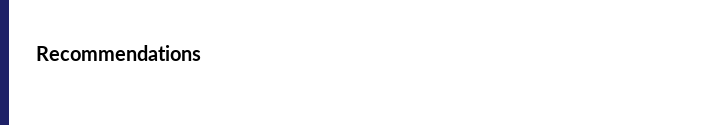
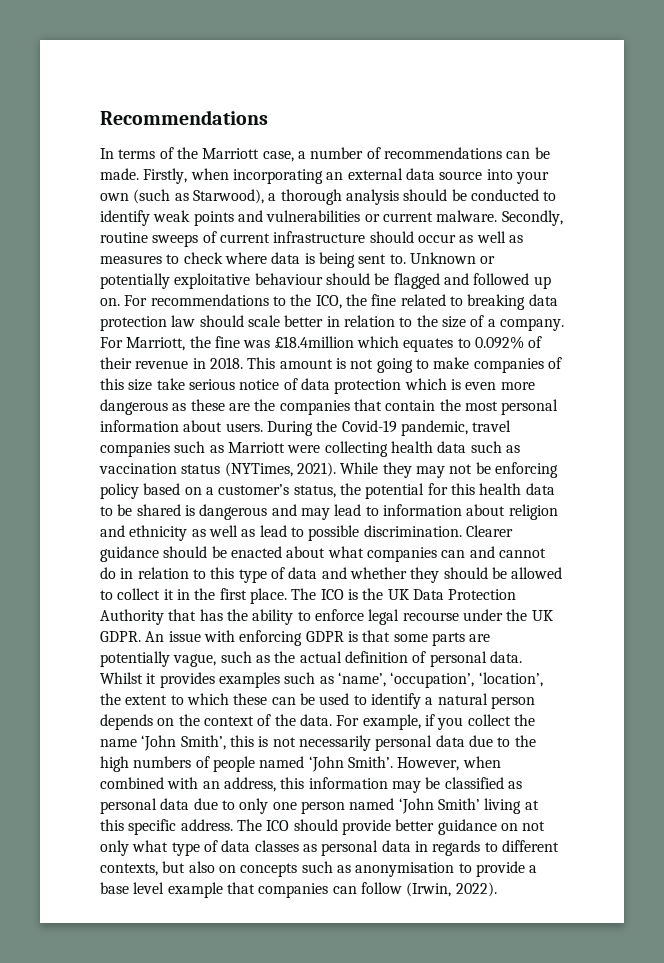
+ In terms of the Marriott case, a number of recommendations can be made. Firstly, when incorporating an external data source into your own (such as Starwood), a thorough analysis should be conducted to identify weak points and vulnerabilities or current malware. Secondly, routine sweeps of current infrastructure should occur as well as measures to check where data is being sent to. Unknown or potentially exploitative behaviour should be flagged and followed up on. For recommendations to the ICO, the fine related to breaking data protection law should scale better in relation to the size of a company. For Marriott, the fine was £18.4million which equates to 0.092% of their revenue in 2018. This amount is not going to make companies of this size take serious notice of data protection which is even more dangerous as these are the companies that contain the most personal information about users. During the Covid-19 pandemic, travel companies such as Marriott were collecting health data such as vaccination status (NYTimes, 2021). While they may not be enforcing policy based on a customer’s status, the potential for this health data to be shared is dangerous and may lead to information about religion and ethnicity as well as lead to possible discrimination. Clearer guidance should be enacted about what companies can and cannot do in relation to this type of data and whether they should be allowed to collect it in the first place. The ICO is the UK Data Protection Authority that has the ability to enforce legal recourse under the UK GDPR. An issue with enforcing GDPR is that some parts are potentially vague, such as the actual definition of personal data. Whilst it provides examples such as ‘name’, ‘occupation’, ‘location’, the extent to which these can be used to identify a natural person depends on the context of the data. For example, if you collect the name ‘John Smith’, this is not necessarily personal data due to the high numbers of people named ‘John Smith’. However, when combined with an address, this information may be classified as personal data due to only one person named ‘John Smith’ living at this specific address. The ICO should provide better guidance on not only what type of data classes as personal data in regards to different contexts, but also on concepts such as anonymisation to provide a base level example that companies can follow (Irwin, 2022).

